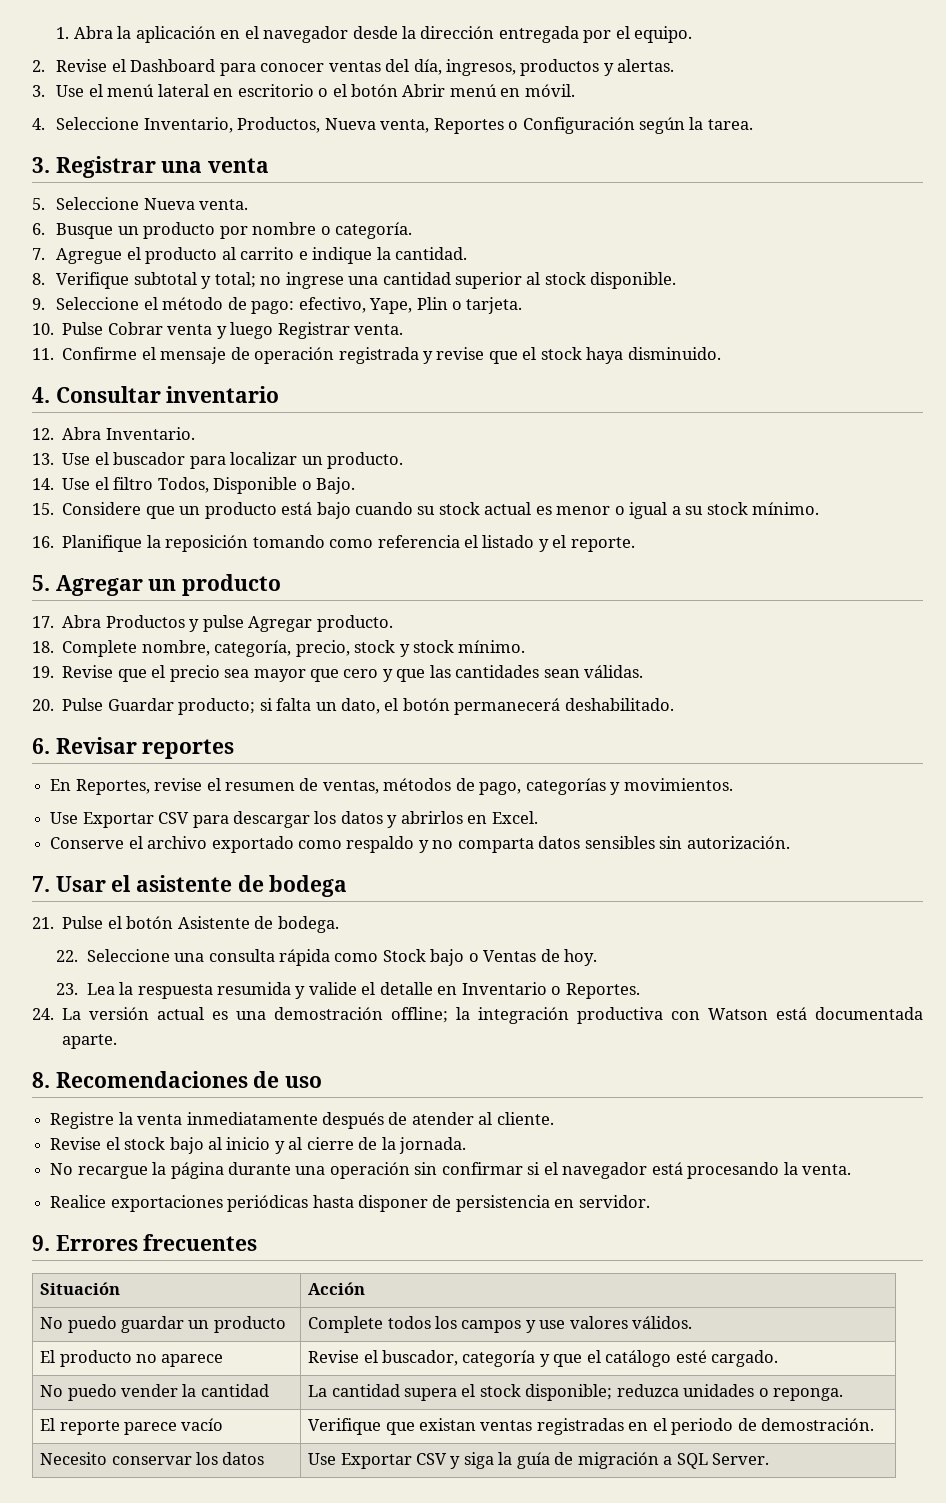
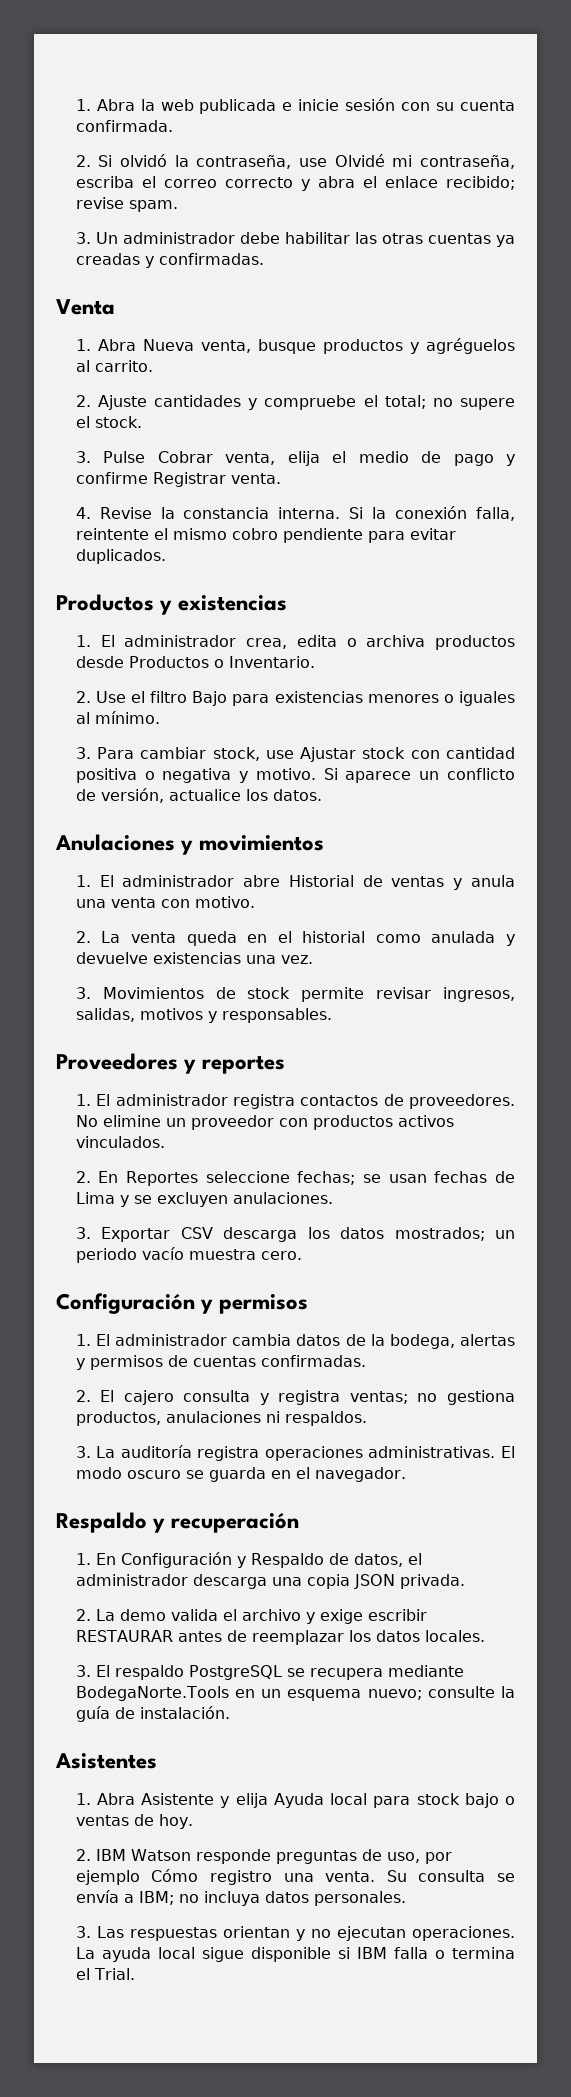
- 1. Abra la aplicación en el navegador desde la dirección entregada por el equipo.
- 2. Revise el Dashboard para conocer ventas del día, ingresos, productos y alertas.
- 3. Use el menú lateral en escritorio o el botón Abrir menú en móvil.
- 4. Seleccione Inventario, Productos, Nueva venta, Reportes o Configuración según la tarea.
- 3. Registrar una venta
- 5. Seleccione Nueva venta.
- 6. Busque un producto por nombre o categoría.
- 7. Agregue el producto al carrito e indique la cantidad.
- 8. Verifique subtotal y total; no ingrese una cantidad superior al stock disponible.
- 9. Seleccione el método de pago: efectivo, Yape, Plin o tarjeta.
- 10. Pulse Cobrar venta y luego Registrar venta.
- 11. Confirme el mensaje de operación registrada y revise que el stock haya disminuido.
- 4. Consultar inventario
- 12. Abra Inventario.
- 13. Use el buscador para localizar un producto.
- 14. Use el filtro Todos, Disponible o Bajo.
- 15. Considere que un producto está bajo cuando su stock actual es menor o igual a su stock mínimo.
- 16. Planifique la reposición tomando como referencia el listado y el reporte.
- 5. Agregar un producto
- 17. Abra Productos y pulse Agregar producto.
- 18. Complete nombre, categoría, precio, stock y stock mínimo.
- 19. Revise que el precio sea mayor que cero y que las cantidades sean válidas.
- 20. Pulse Guardar producto; si falta un dato, el botón permanecerá deshabilitado.
- 6. Revisar reportes
- En Reportes, revise el resumen de ventas, métodos de pago, categorías y movimientos.
- Use Exportar CSV para descargar los datos y abrirlos en Excel.
- Conserve el archivo exportado como respaldo y no comparta datos sensibles sin autorización.
- 7. Usar el asistente de bodega
- 21. Pulse el botón Asistente de bodega.
- 22. Seleccione una consulta rápida como Stock bajo o Ventas de hoy.
+ 1. Abra la web publicada e inicie sesión con su cuenta confirmada.
+ 2. Si olvidó la contraseña, use Olvidé mi contraseña, escriba el correo correcto y abra el enlace recibido; revise spam.
+ 3. Un administrador debe habilitar las otras cuentas ya creadas y confirmadas.
+ Venta
+ 1. Abra Nueva venta, busque productos y agréguelos al carrito.
+ 2. Ajuste cantidades y compruebe el total; no supere el stock.
+ 3. Pulse Cobrar venta, elija el medio de pago y confirme Registrar venta.
+ 4. Revise la constancia interna. Si la conexión falla, reintente el mismo cobro pendiente para evitar duplicados.
+ Productos y existencias
+ 1. El administrador crea, edita o archiva productos desde Productos o Inventario.
+ 2. Use el filtro Bajo para existencias menores o iguales al mínimo.
+ 3. Para cambiar stock, use Ajustar stock con cantidad positiva o negativa y motivo. Si aparece un conflicto de versión, actualice los datos.
+ Anulaciones y movimientos
+ 1. El administrador abre Historial de ventas y anula una venta con motivo.
+ 2. La venta queda en el historial como anulada y devuelve existencias una vez.
+ 3. Movimientos de stock permite revisar ingresos, salidas, motivos y responsables.
+ Proveedores y reportes
+ 1. El administrador registra contactos de proveedores. No elimine un proveedor con productos activos vinculados.
+ 2. En Reportes seleccione fechas; se usan fechas de Lima y se excluyen anulaciones.
+ 3. Exportar CSV descarga los datos mostrados; un periodo vacío muestra cero.
+ Configuración y permisos
+ 1. El administrador cambia datos de la bodega, alertas y permisos de cuentas confirmadas.
+ 2. El cajero consulta y registra ventas; no gestiona productos, anulaciones ni respaldos.
+ 3. La auditoría registra operaciones administrativas. El modo oscuro se guarda en el navegador.
+ Respaldo y recuperación
+ 1. En Configuración y Respaldo de datos, el administrador descarga una copia JSON privada.
+ 2. La demo valida el archivo y exige escribir RESTAURAR antes de reemplazar los datos locales.
+ 3. El respaldo PostgreSQL se recupera mediante BodegaNorte.Tools en un esquema nuevo; consulte la guía de instalación.
+ Asistentes
+ 1. Abra Asistente y elija Ayuda local para stock bajo o ventas de hoy.
- 23. Lea la respuesta resumida y valide el detalle en Inventario o Reportes.
- 24. La versión actual es una demostración offline; la integración productiva con Watson está documentada aparte.
- 8. Recomendaciones de uso
- Registre la venta inmediatamente después de atender al cliente.
- Revise el stock bajo al inicio y al cierre de la jornada.
- No recargue la página durante una operación sin confirmar si el navegador está procesando la venta.
- Realice exportaciones periódicas hasta disponer de persistencia en servidor.
- 9. Errores frecuentes
- Situación | Acción
- No puedo guardar un producto | Complete todos los campos y use valores válidos.
- El producto no aparece | Revise el buscador, categoría y que el catálogo esté cargado.
- No puedo vender la cantidad | La cantidad supera el stock disponible; reduzca unidades o reponga.
- El reporte parece vacío | Verifique que existan ventas registradas en el periodo de demostración.
- Necesito conservar los datos | Use Exportar CSV y siga la guía de migración a SQL Server.
+ 2. IBM Watson responde preguntas de uso, por ejemplo Cómo registro una venta. Su consulta se envía a IBM; no incluya datos personales.
+ 3. Las respuestas orientan y no ejecutan operaciones. La ayuda local sigue disponible si IBM falla o termina el Trial.

